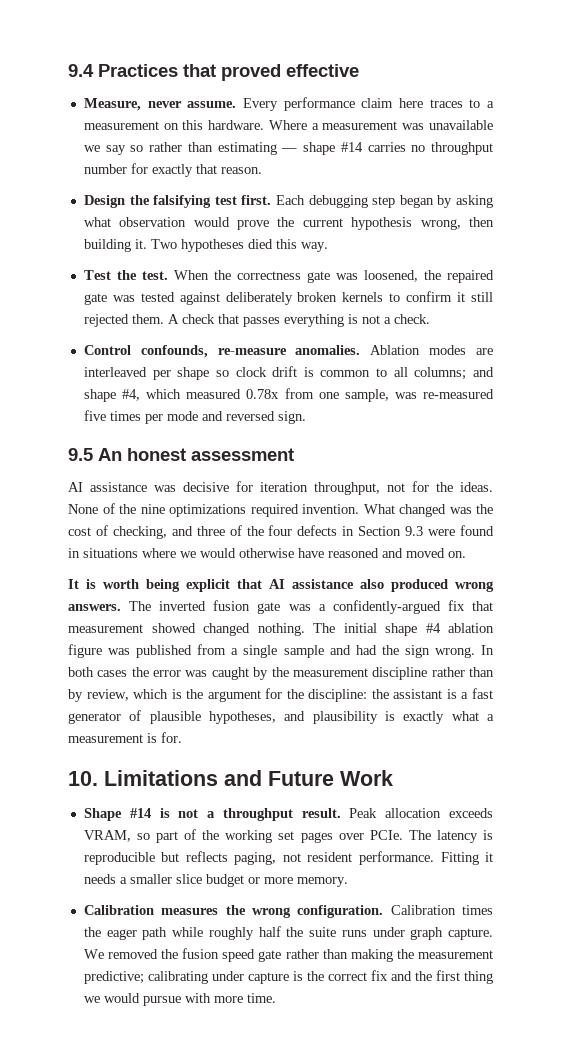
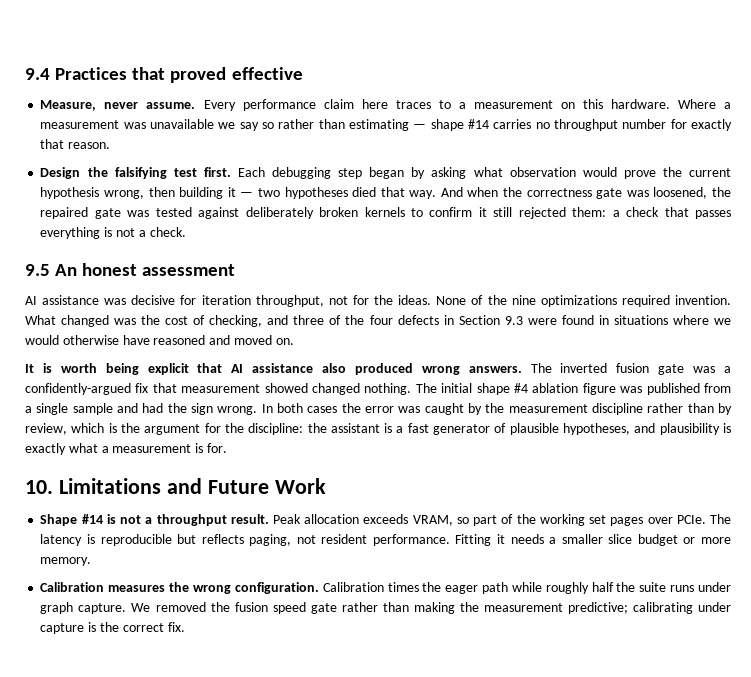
- Each debugging step began by asking what observation would prove the current hypothesis wrong, then building it. Two hypotheses died this way.
- Test the test. When the correctness gate was loosened, the repaired gate was tested against deliberately broken kernels to confirm it still rejected them. A check that passes everything is not a check.
+ Each debugging step began by asking what observation would prove the current hypothesis wrong, then building it — two hypotheses died that way. And when the correctness gate was loosened, the repaired gate was tested against deliberately broken kernels to confirm it still rejected them: a check that passes everything is not a check.
- Control confounds, re-measure anomalies. Ablation modes are interleaved per shape so clock drift is common to all columns; and shape #4, which measured 0.78x from one sample, was re-measured five times per mode and reversed sign.
- We removed the fusion speed gate rather than making the measurement predictive; calibrating under capture is the correct fix and the first thing we would pursue with more time.
+ We removed the fusion speed gate rather than making the measurement predictive; calibrating under capture is the correct fix.

